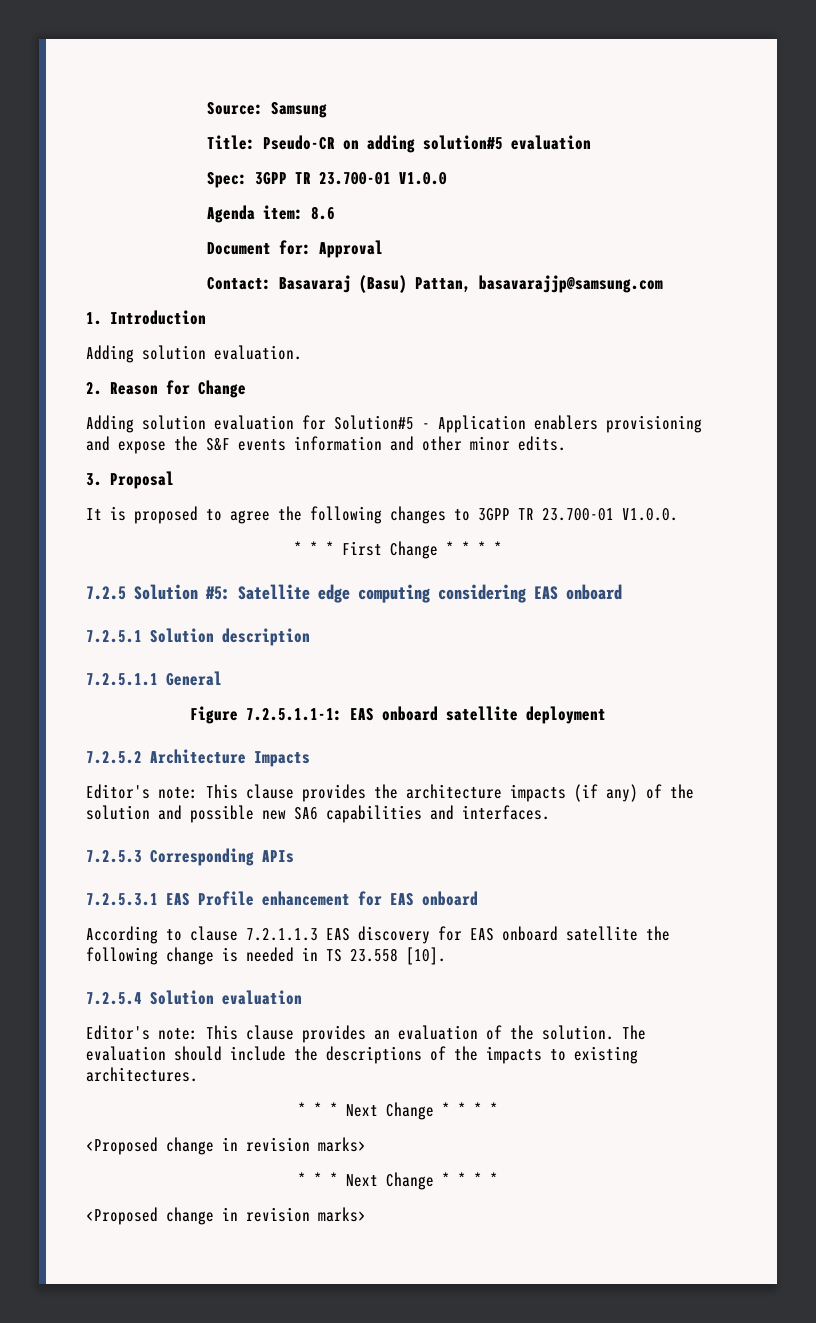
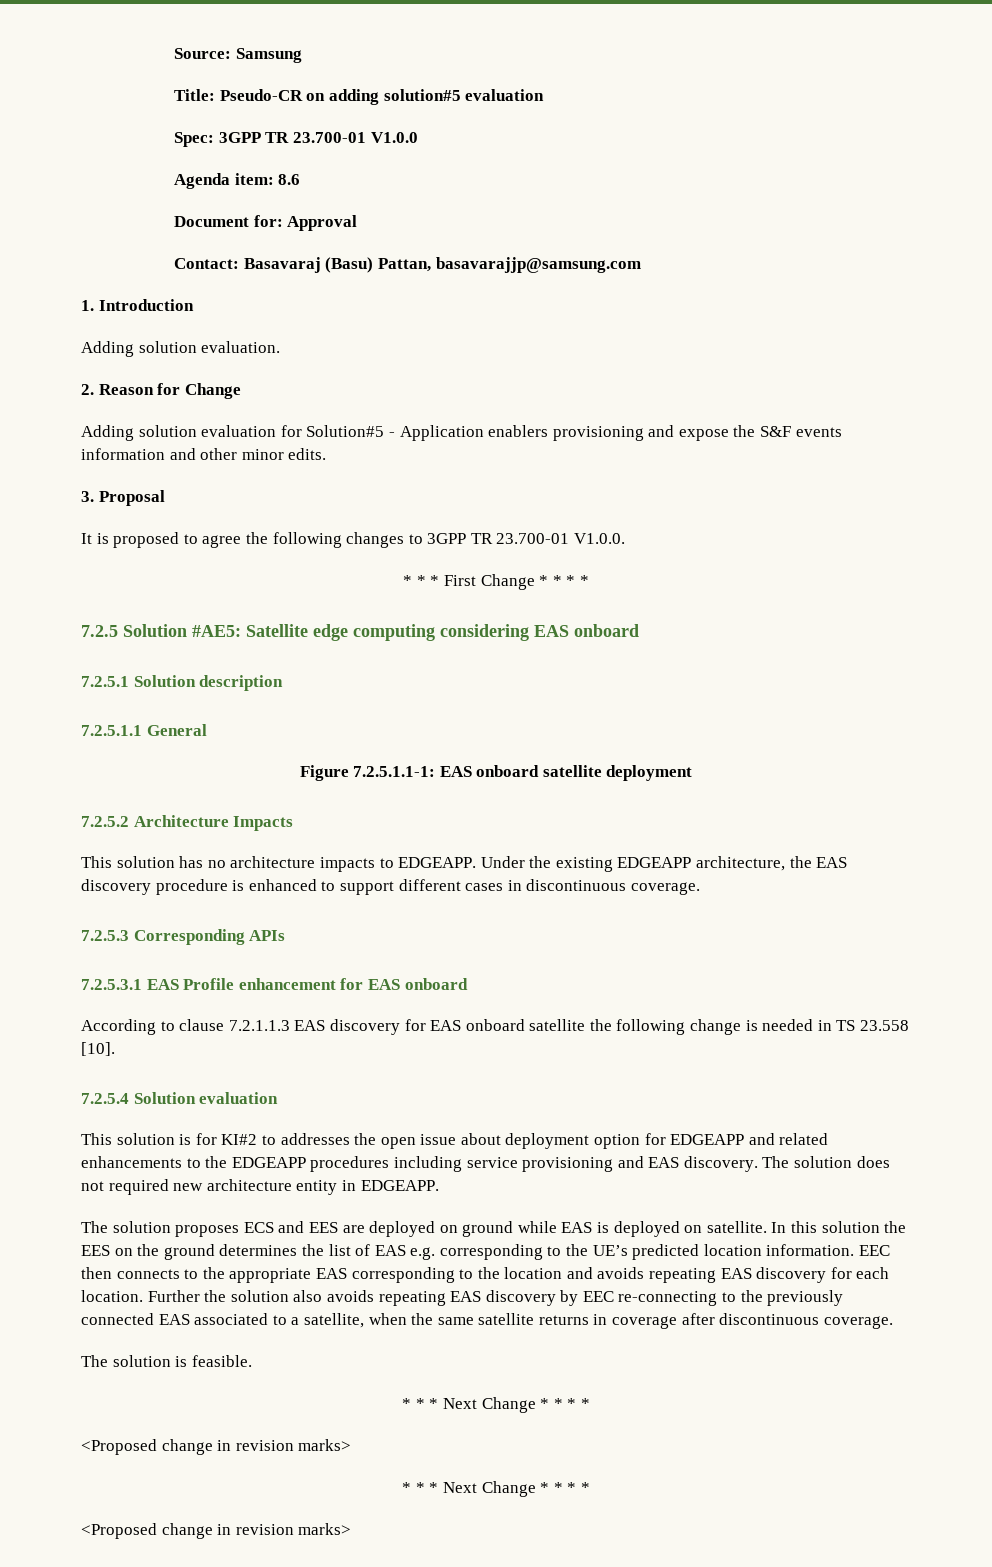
- 7.2.5 Solution #5: Satellite edge computing considering EAS onboard
+ 7.2.5 Solution #AE5: Satellite edge computing considering EAS onboard
- Editor's note: This clause provides the architecture impacts (if any) of the solution and possible new SA6 capabilities and interfaces.
+ This solution has no architecture impacts to EDGEAPP. Under the existing EDGEAPP architecture, the EAS discovery procedure is enhanced to support different cases in discontinuous coverage.
- Editor's note: This clause provides an evaluation of the solution. The evaluation should include the descriptions of the impacts to existing architectures.
+ This solution is for KI#2 to addresses the open issue about deployment option for EDGEAPP and related enhancements to the EDGEAPP procedures including service provisioning and EAS discovery. The solution does not required new architecture entity in EDGEAPP.
+ The solution proposes ECS and EES are deployed on ground while EAS is deployed on satellite. In this solution the EES on the ground determines the list of EAS e.g. corresponding to the UE’s predicted location information. EEC then connects to the appropriate EAS corresponding to the location and avoids repeating EAS discovery for each location. Further the solution also avoids repeating EAS discovery by EEC re-connecting to the previously connected EAS associated to a satellite, when the same satellite returns in coverage after discontinuous coverage.
+ The solution is feasible.

